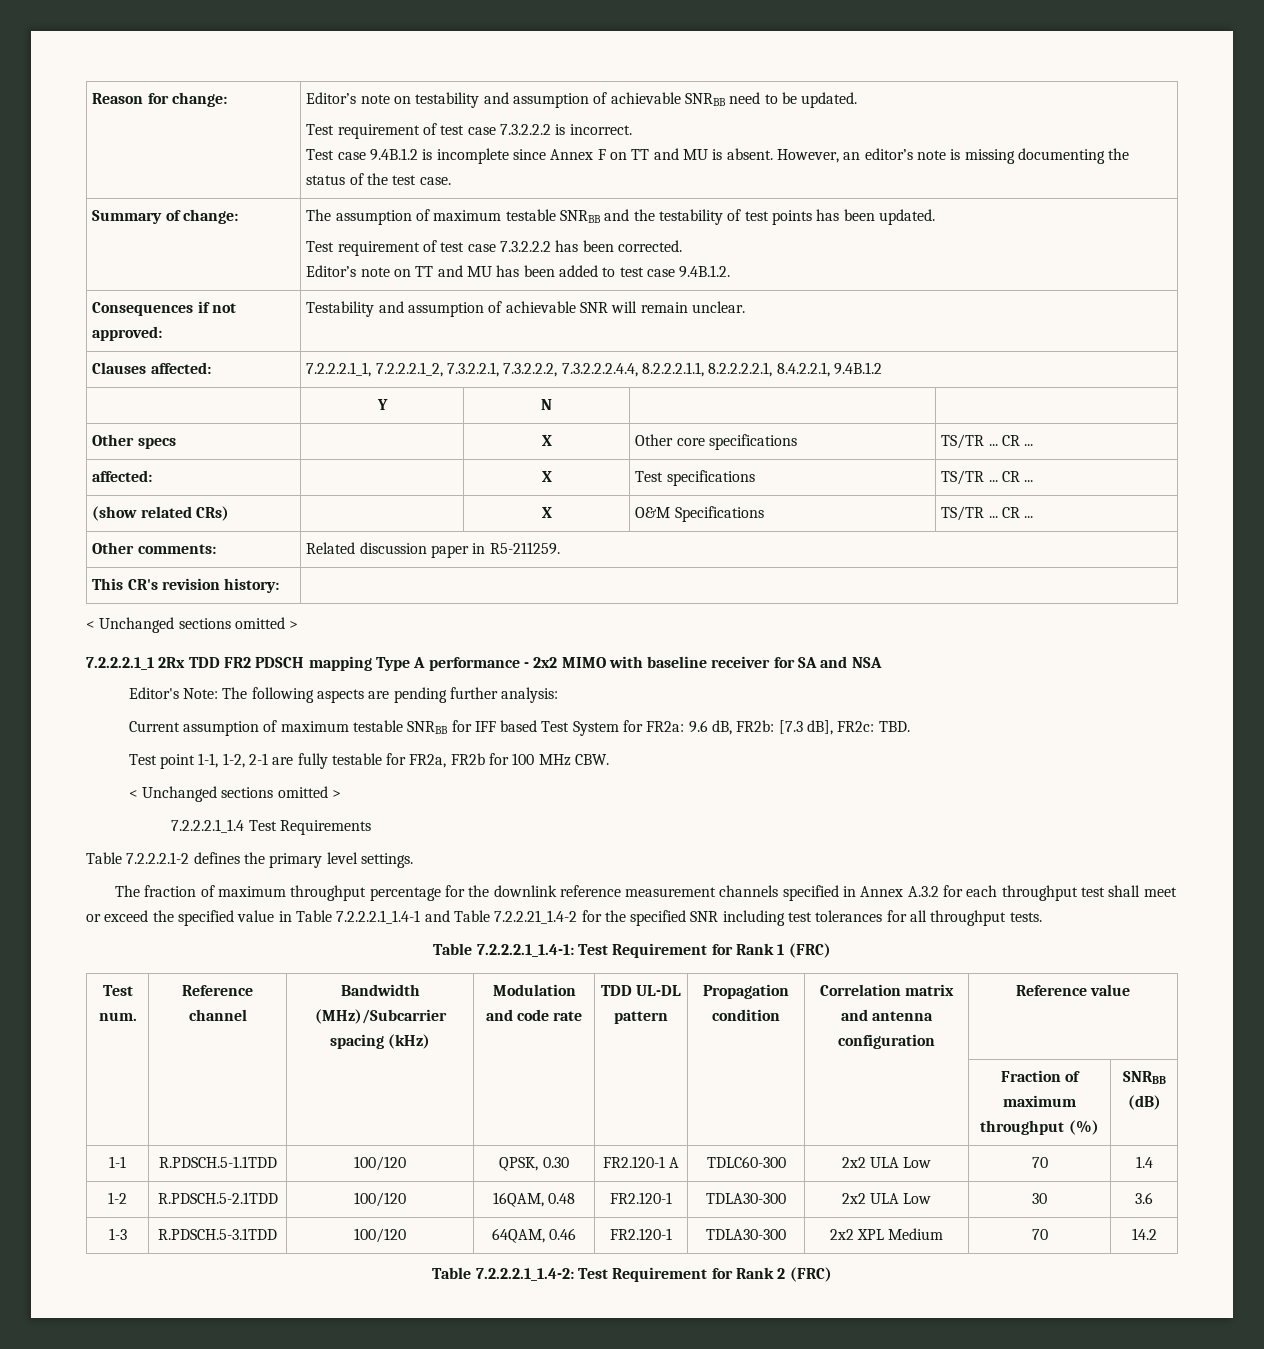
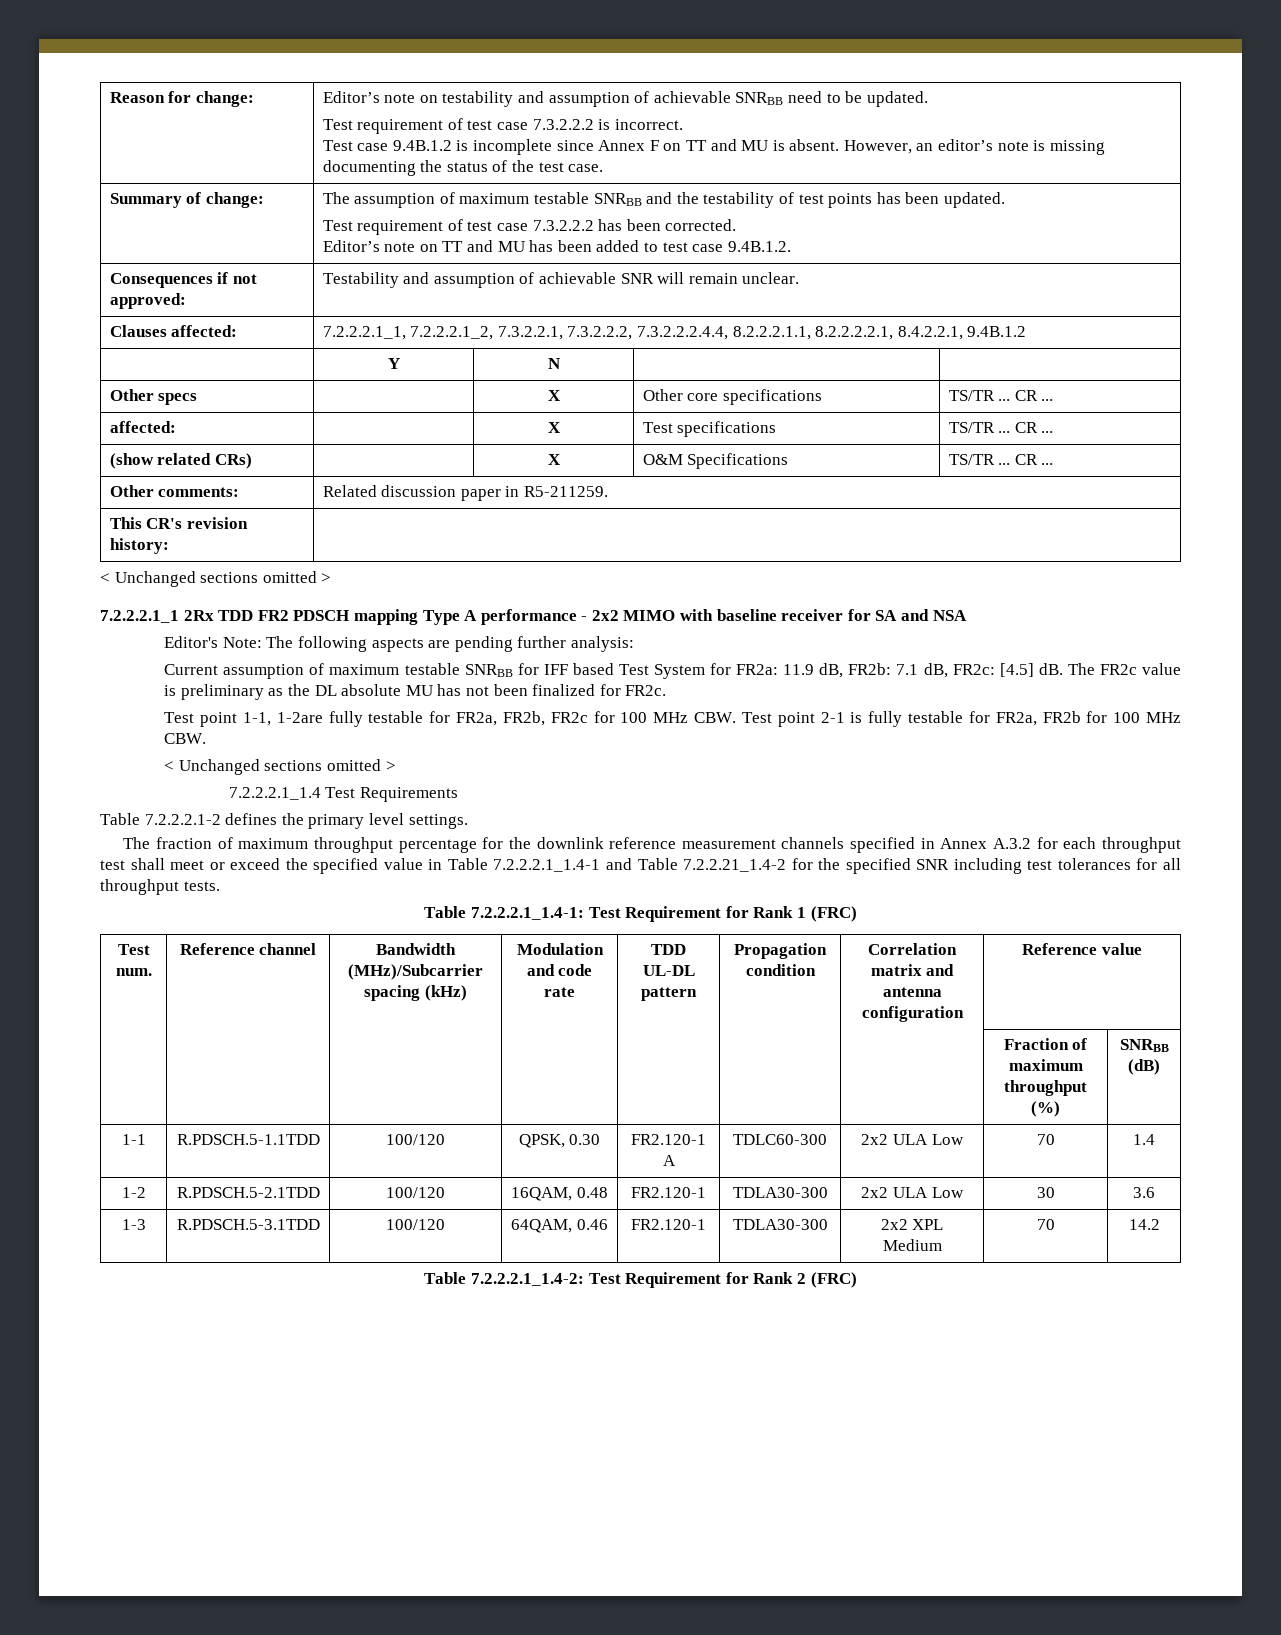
- Current assumption of maximum testable SNRBB for IFF based Test System for FR2a: 9.6 dB, FR2b: [7.3 dB], FR2c: TBD.
- Test point 1-1, 1-2, 2-1 are fully testable for FR2a, FR2b for 100 MHz CBW.
+ Current assumption of maximum testable SNRBB for IFF based Test System for FR2a: 11.9 dB, FR2b: 7.1 dB, FR2c: [4.5] dB. The FR2c value is preliminary as the DL absolute MU has not been finalized for FR2c.
+ Test point 1-1, 1-2are fully testable for FR2a, FR2b, FR2c for 100 MHz CBW. Test point 2-1 is fully testable for FR2a, FR2b for 100 MHz CBW.

